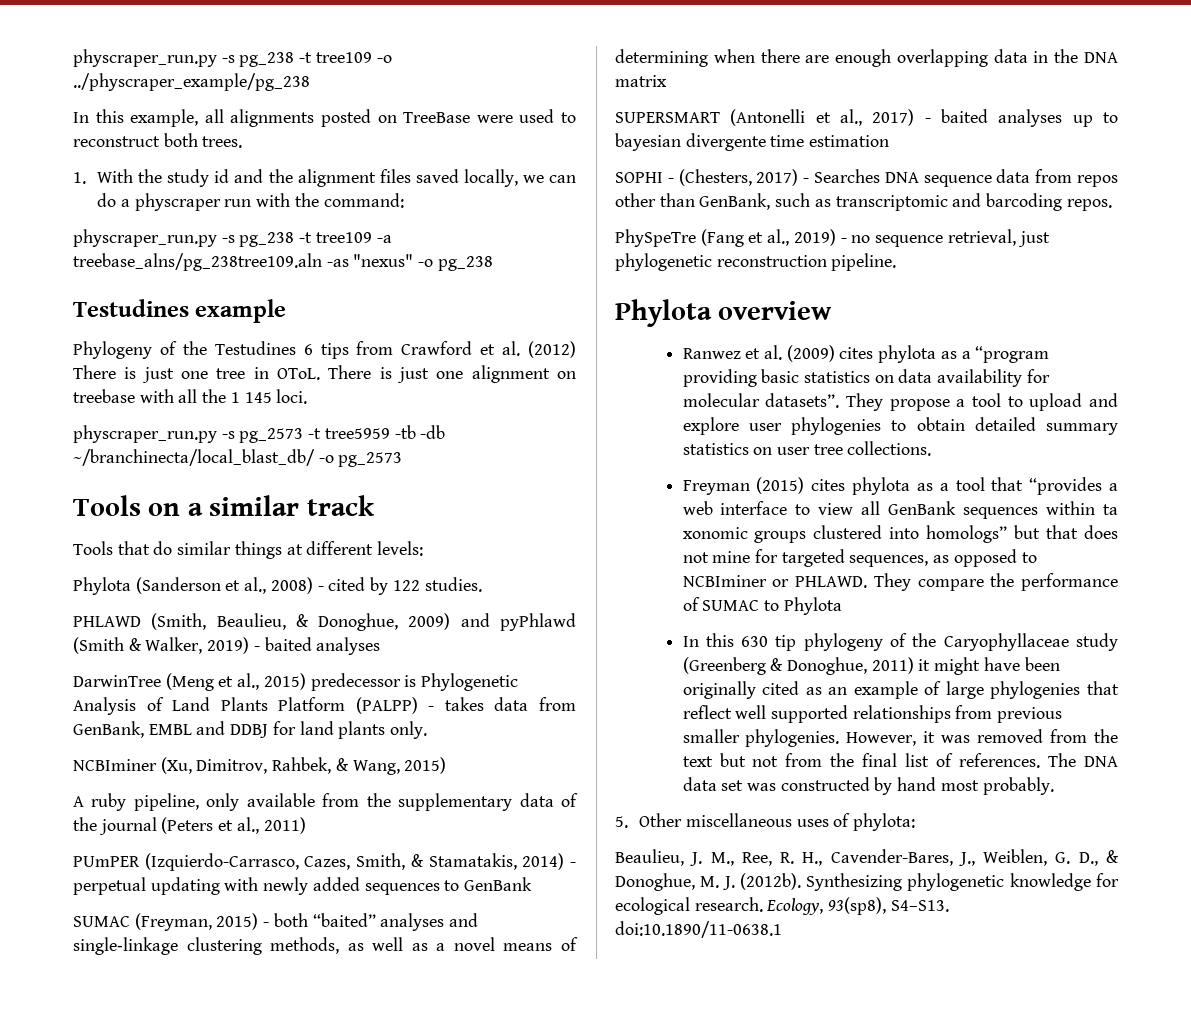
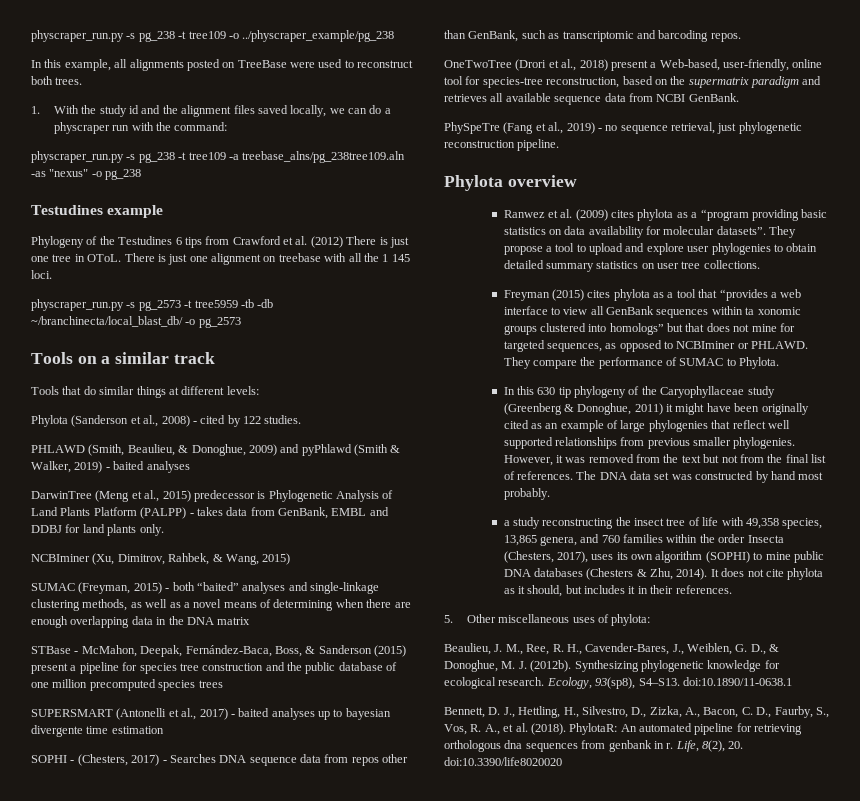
- A ruby pipeline, only available from the supplementary data of the journal (Peters et al., 2011)
- PUmPER (Izquierdo-Carrasco, Cazes, Smith, & Stamatakis, 2014) - perpetual updating with newly added sequences to GenBank
+ STBase - McMahon, Deepak, Fernández-Baca, Boss, & Sanderson (2015) present a pipeline for species tree construction and the public database of one million precomputed species trees
+ OneTwoTree (Drori et al., 2018) present a Web‐based, user-friendly, online tool for species-tree reconstruction, based on the supermatrix paradigm and retrieves all available sequence data from NCBI GenBank.
- They compare the performance of SUMAC to Phylota
+ They compare the performance of SUMAC to Phylota.
+ a study reconstructing the insect tree of life with 49,358 species, 13,865 genera, and 760 families within the order Insecta (Chesters, 2017), uses its own algorithm (SOPHI) to mine public DNA databases (Chesters & Zhu, 2014). It does not cite phylota as it should, but includes it in their references.
+ Bennett, D. J., Hettling, H., Silvestro, D., Zizka, A., Bacon, C. D., Faurby, S., Vos, R. A., et al. (2018). PhylotaR: An automated pipeline for retrieving orthologous dna sequences from genbank in r. Life, 8(2), 20. doi:10.3390/life8020020

